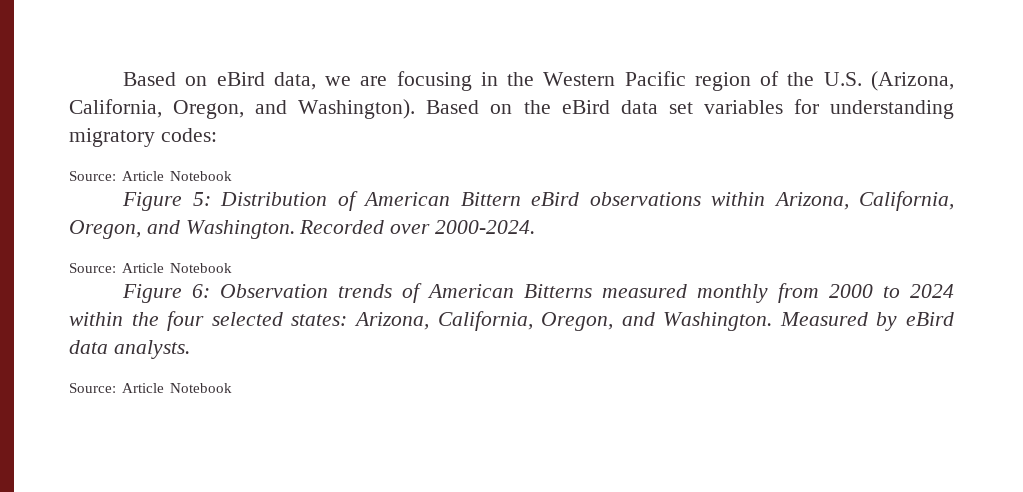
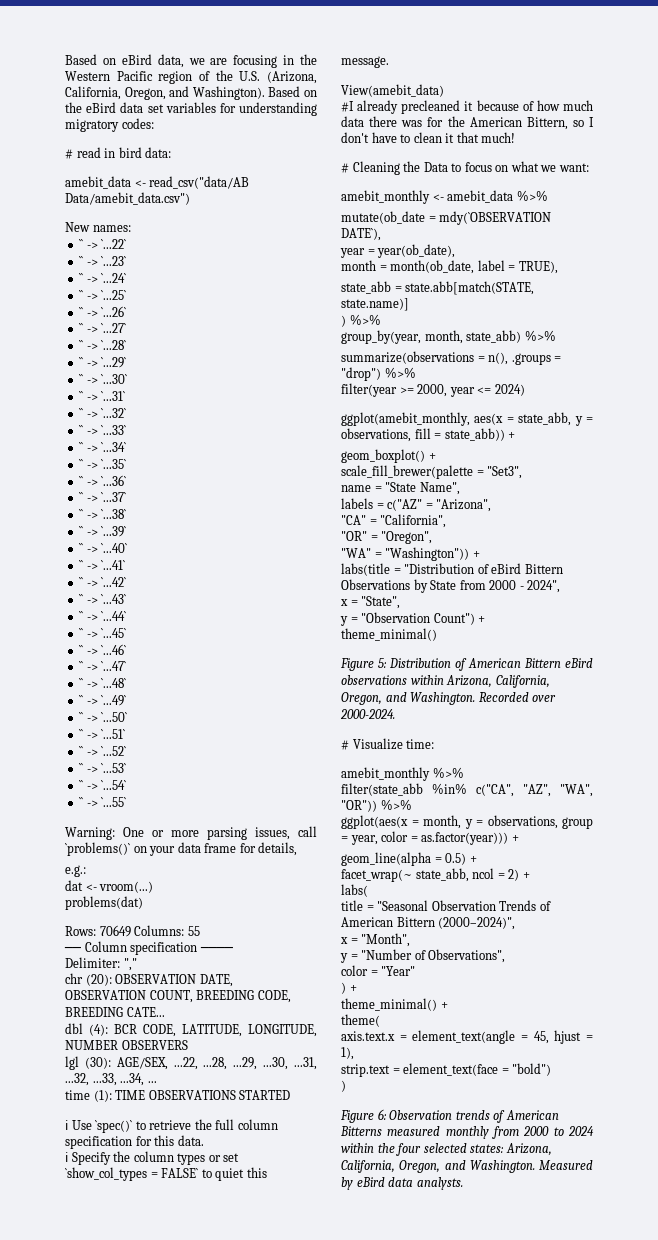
  Based on the eBird data set variables for understanding migratory codes:
- Source: Article Notebook
+ # read in bird data:
+ amebit_data <- read_csv("data/AB Data/amebit_data.csv")
+ New names:
+ `` -> `...22`
+ `` -> `...23`
+ `` -> `...24`
+ `` -> `...25`
+ `` -> `...26`
+ `` -> `...27`
+ `` -> `...28`
+ `` -> `...29`
+ `` -> `...30`
+ `` -> `...31`
+ `` -> `...32`
+ `` -> `...33`
+ `` -> `...34`
+ `` -> `...35`
+ `` -> `...36`
+ `` -> `...37`
+ `` -> `...38`
+ `` -> `...39`
+ `` -> `...40`
+ `` -> `...41`
+ `` -> `...42`
+ `` -> `...43`
+ `` -> `...44`
+ `` -> `...45`
+ `` -> `...46`
+ `` -> `...47`
+ `` -> `...48`
+ `` -> `...49`
+ `` -> `...50`
+ `` -> `...51`
+ `` -> `...52`
+ `` -> `...53`
+ `` -> `...54`
+ `` -> `...55`
+ Warning: One or more parsing issues, call `problems()` on your data frame for details,
+ e.g.:
+ dat <- vroom(...)
+ problems(dat)
+ Rows: 70649 Columns: 55
+ ── Column specification ────
+ Delimiter: ","
+ chr (20): OBSERVATION DATE, OBSERVATION COUNT, BREEDING CODE, BREEDING CATE...
+ dbl (4): BCR CODE, LATITUDE, LONGITUDE, NUMBER OBSERVERS
+ lgl (30): AGE/SEX, ...22, ...28, ...29, ...30, ...31, ...32, ...33, ...34, ...
+ time (1): TIME OBSERVATIONS STARTED
+ ℹ Use `spec()` to retrieve the full column specification for this data.
+ ℹ Specify the column types or set `show_col_types = FALSE` to quiet this message.
+ View(amebit_data)
+ #I already precleaned it because of how much data there was for the American Bittern, so I don't have to clean it that much!
+ # Cleaning the Data to focus on what we want:
+ amebit_monthly <- amebit_data %>%
+ mutate(ob_date = mdy(`OBSERVATION DATE`),
+ year = year(ob_date),
+ month = month(ob_date, label = TRUE),
+ state_abb = state.abb[match(STATE, state.name)]
+ ) %>%
+ group_by(year, month, state_abb) %>%
+ summarize(observations = n(), .groups = "drop") %>%
+ filter(year >= 2000, year <= 2024)
+ ggplot(amebit_monthly, aes(x = state_abb, y = observations, fill = state_abb)) +
+ geom_boxplot() +
+ scale_fill_brewer(palette = "Set3",
+ name = "State Name",
+ labels = c("AZ" = "Arizona",
+ "CA" = "California",
+ "OR" = "Oregon",
+ "WA" = "Washington")) +
+ labs(title = "Distribution of eBird Bittern Observations by State from 2000 - 2024",
+ x = "State",
+ y = "Observation Count") +
+ theme_minimal()
  Recorded over 2000-2024.
- Source: Article Notebook
+ # Visualize time:
+ amebit_monthly %>%
+ filter(state_abb %in% c("CA", "AZ", "WA", "OR")) %>%
+ ggplot(aes(x = month, y = observations, group = year, color = as.factor(year))) +
+ geom_line(alpha = 0.5) +
+ facet_wrap(~ state_abb, ncol = 2) +
+ labs(
+ title = "Seasonal Observation Trends of American Bittern (2000–2024)",
+ x = "Month",
+ y = "Number of Observations",
+ color = "Year"
+ ) +
+ theme_minimal() +
+ theme(
+ axis.text.x = element_text(angle = 45, hjust = 1),
+ strip.text = element_text(face = "bold")
+ )
  Measured by eBird data analysts.
- Source: Article Notebook

